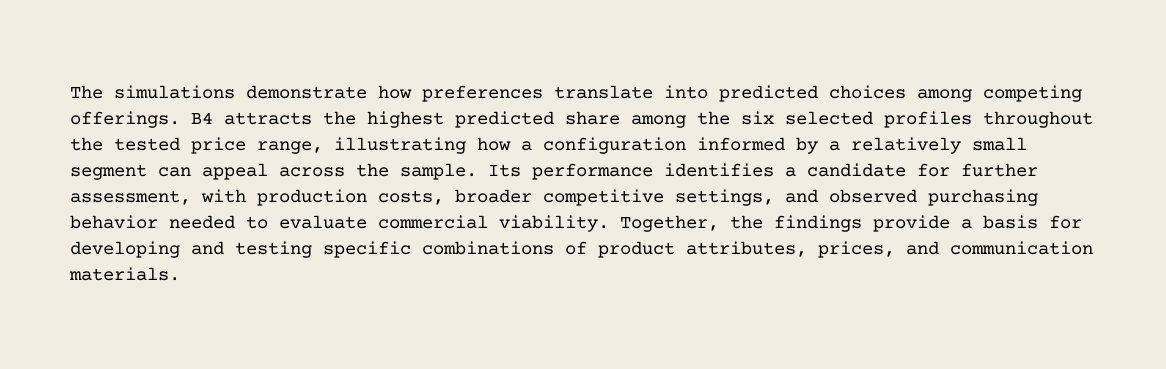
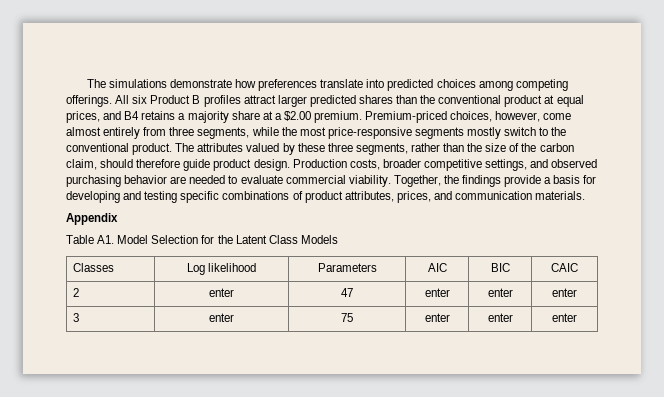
- B4 attracts the highest predicted share among the six selected profiles throughout the tested price range, illustrating how a configuration informed by a relatively small segment can appeal across the sample. Its performance identifies a candidate for further assessment, with production costs, broader competitive settings, and observed purchasing behavior needed to evaluate commercial viability.
+ All six Product B profiles attract larger predicted shares than the conventional product at equal prices, and B4 retains a majority share at a $2.00 premium. Premium-priced choices, however, come almost entirely from three segments, while the most price-responsive segments mostly switch to the conventional product. The attributes valued by these three segments, rather than the size of the carbon claim, should therefore guide product design. Production costs, broader competitive settings, and observed purchasing behavior are needed to evaluate commercial viability.
+ Appendix
+ Table A1. Model Selection for the Latent Class Models
+ Classes | Log likelihood | Parameters | AIC | BIC | CAIC
+ 2 | enter | 47 | enter | enter | enter
+ 3 | enter | 75 | enter | enter | enter

